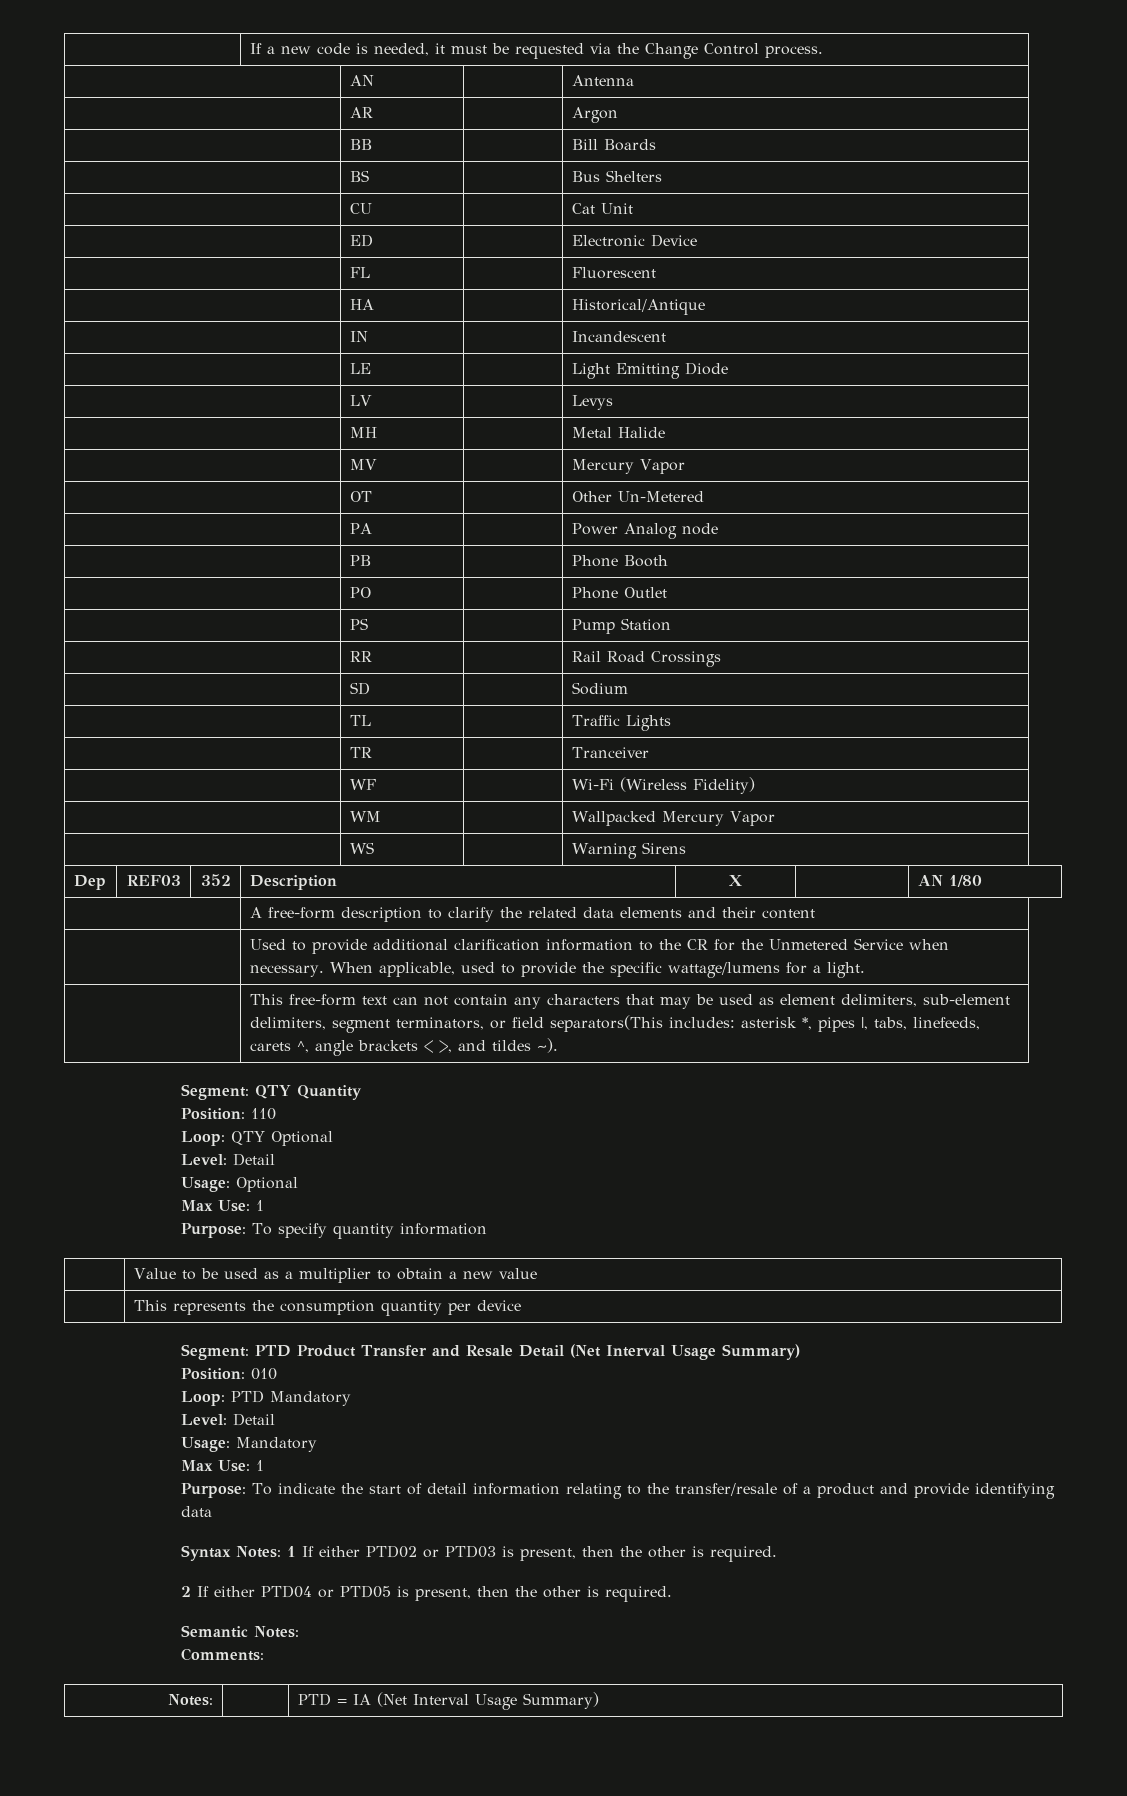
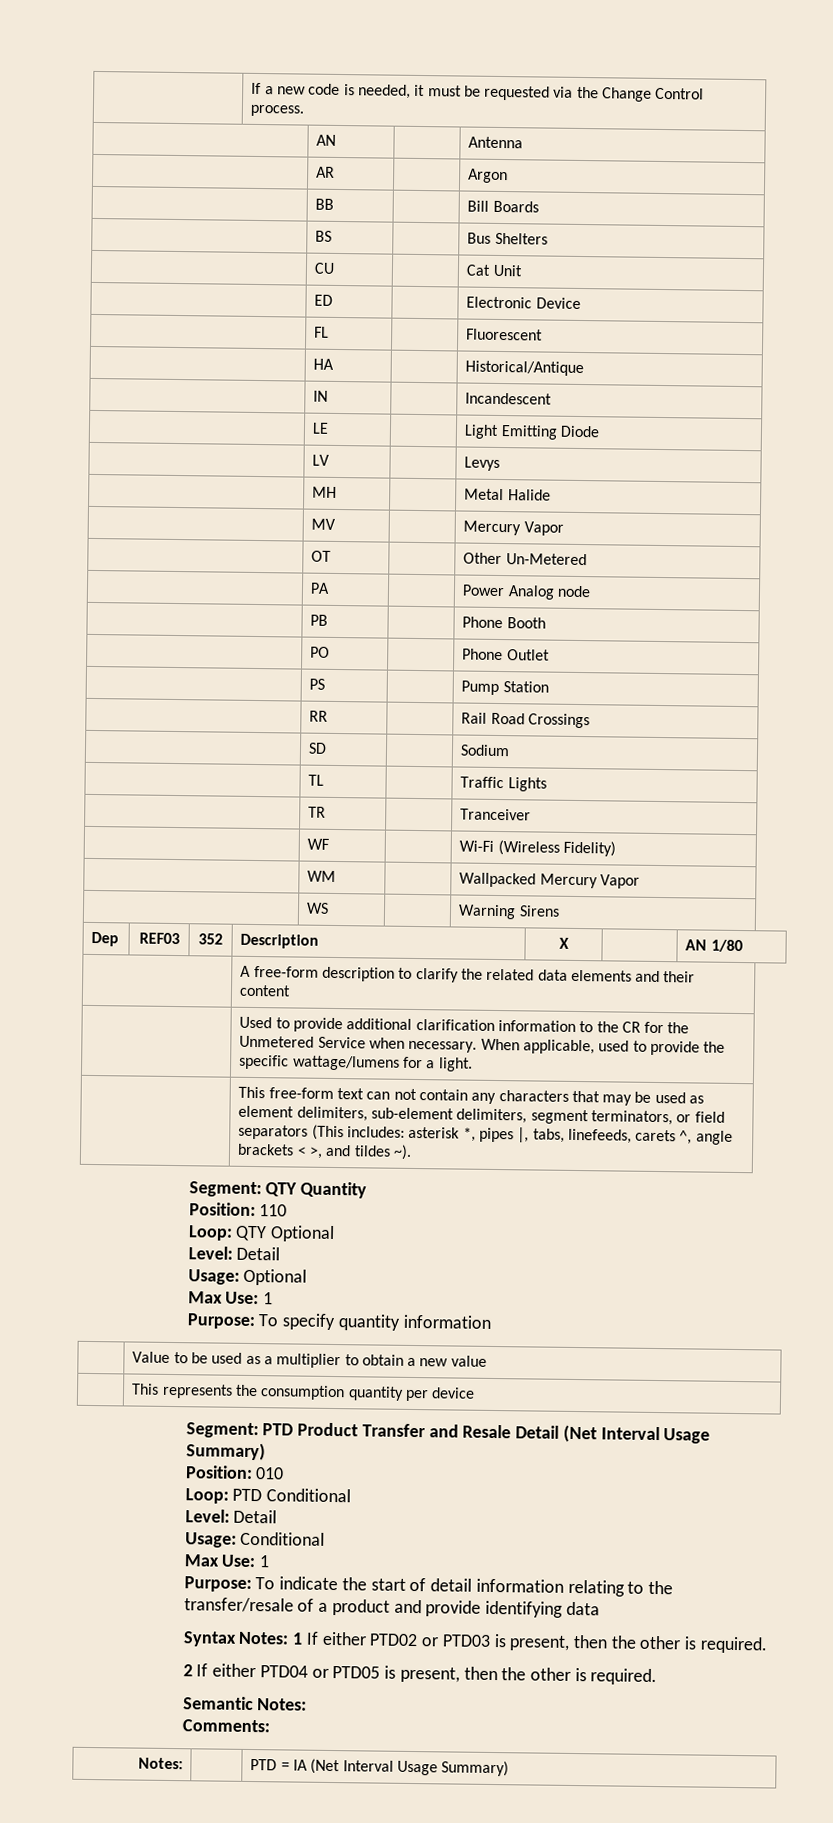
- | This free-form text can not contain any characters that may be used as element delimiters, sub-element delimiters, segment terminators, or field separators(This includes: asterisk *, pipes |, tabs, linefeeds, carets ^, angle brackets < >, and tildes ~).
+ | This free-form text can not contain any characters that may be used as element delimiters, sub-element delimiters, segment terminators, or field separators (This includes: asterisk *, pipes |, tabs, linefeeds, carets ^, angle brackets < >, and tildes ~).
- Loop: PTD Mandatory
+ Loop: PTD Conditional
  Level: Detail
- Usage: Mandatory
+ Usage: Conditional

